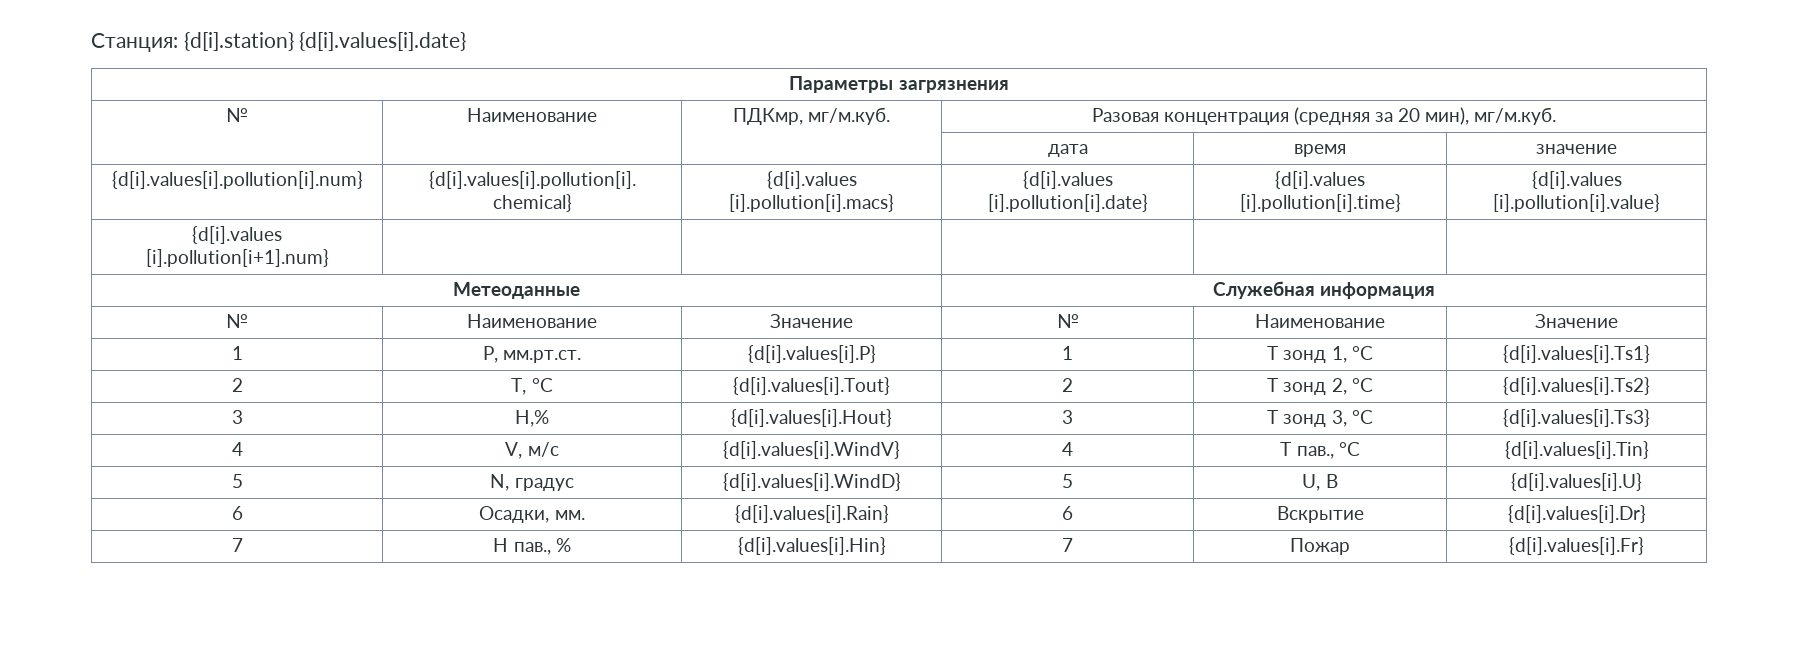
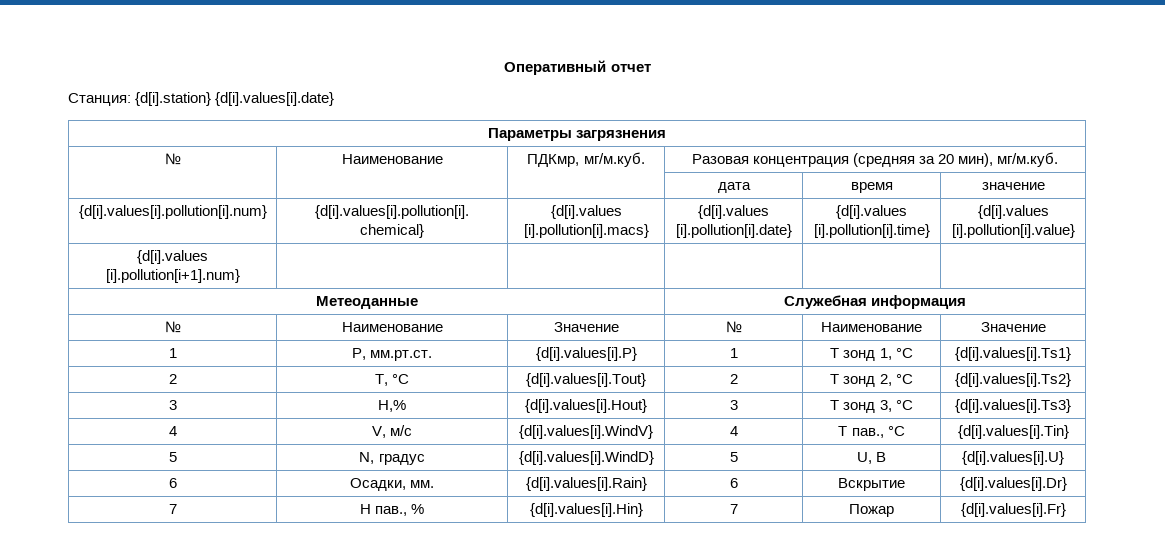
+ Оперативный отчет

